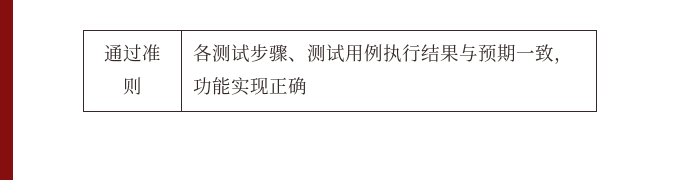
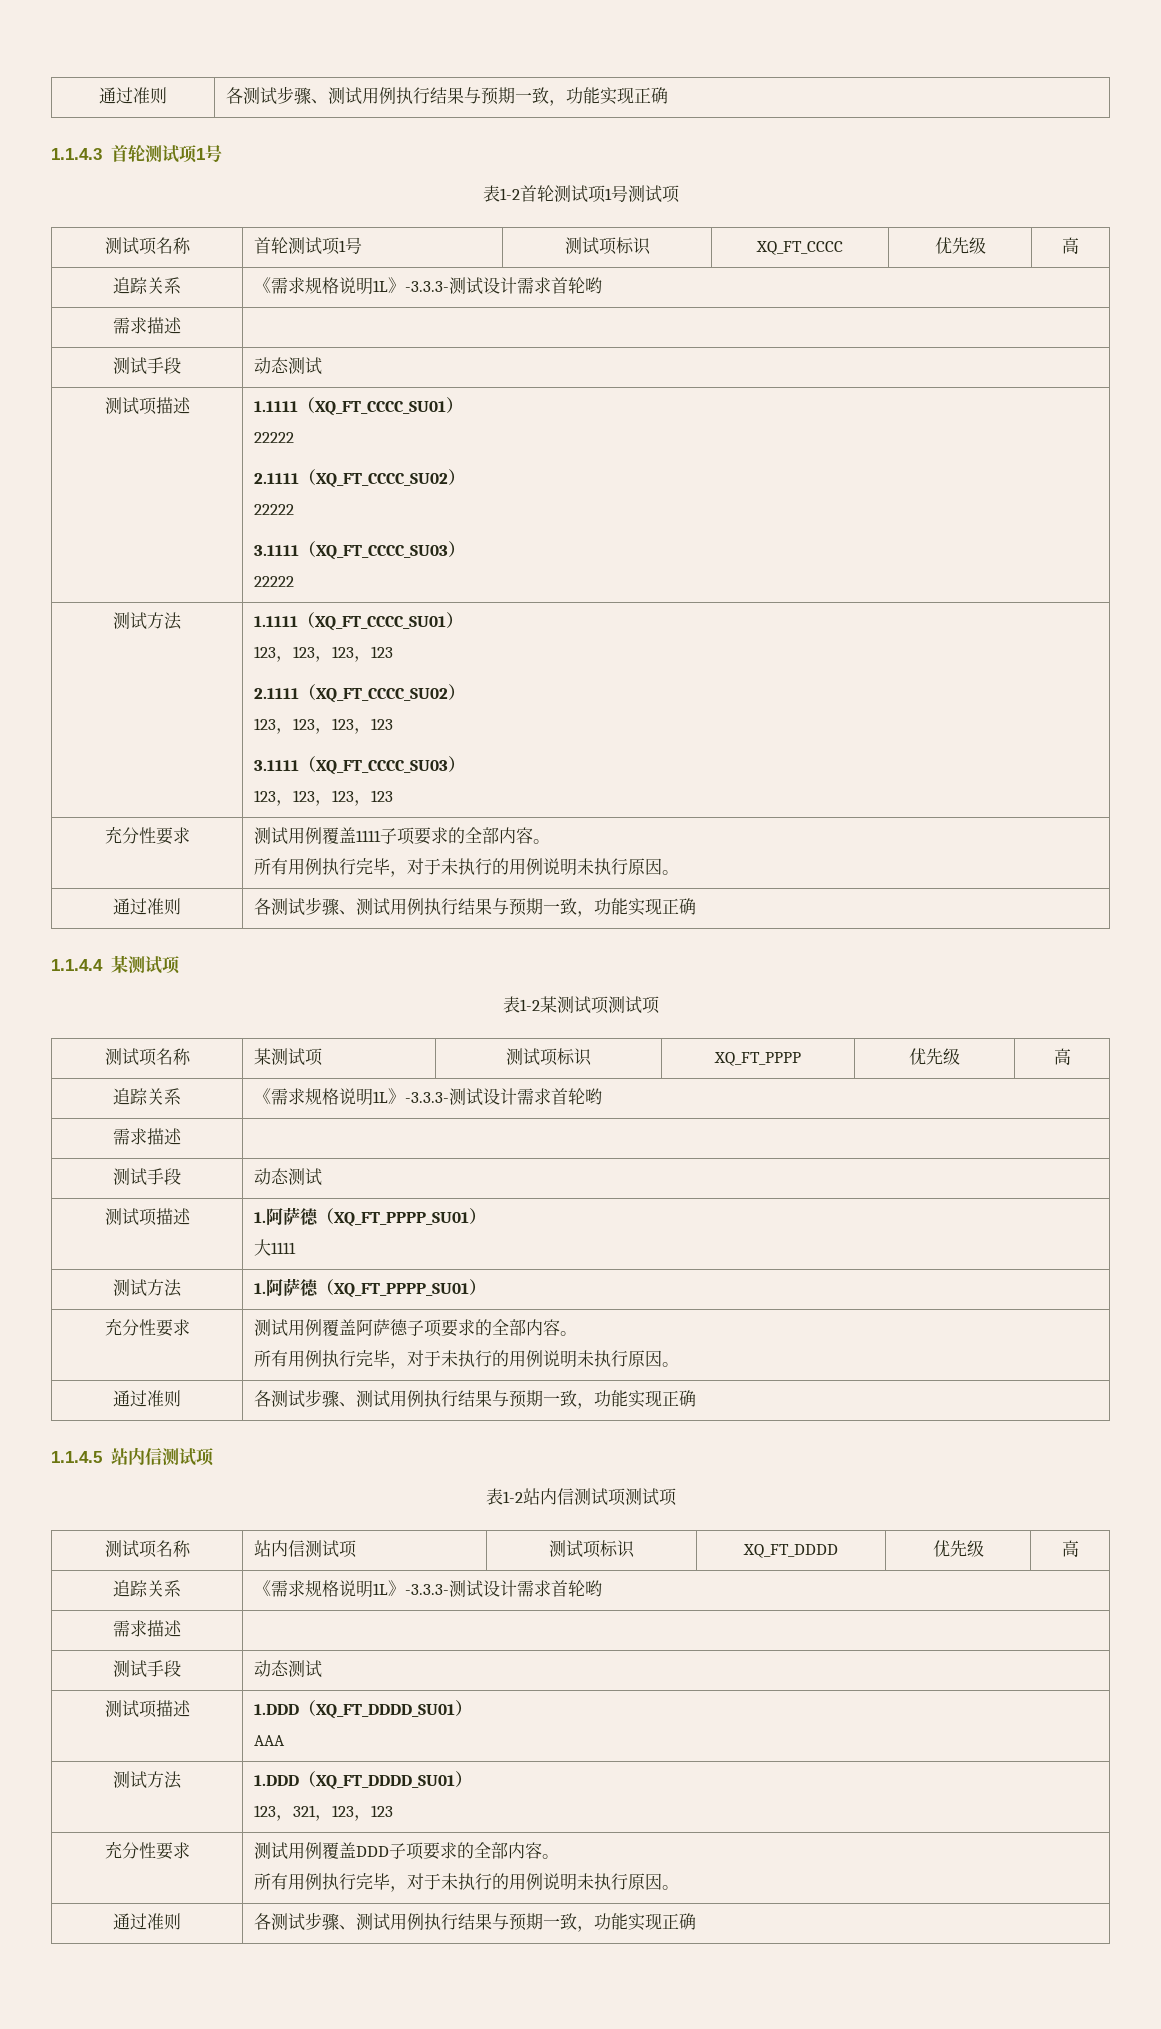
+ 1.1.4.3首轮测试项1号
+ 表1-2首轮测试项1号测试项
+ 测试项名称 | 首轮测试项1号 | 测试项标识 | XQ_FT_CCCC | 优先级 | 高
+ 追踪关系 | 《需求规格说明1L》-3.3.3-测试设计需求首轮哟
+ 需求描述 |
+ 测试手段 | 动态测试
+ 测试项描述 | 1.1111（XQ_FT_CCCC_SU01）
+ 22222
+ 2.1111（XQ_FT_CCCC_SU02）
+ 22222
+ 3.1111（XQ_FT_CCCC_SU03）
+ 22222
+ 测试方法 | 1.1111（XQ_FT_CCCC_SU01）
+ 123，123，123，123
+ 2.1111（XQ_FT_CCCC_SU02）
+ 123，123，123，123
+ 3.1111（XQ_FT_CCCC_SU03）
+ 123，123，123，123
+ 充分性要求 | 测试用例覆盖1111子项要求的全部内容。
+ 所有用例执行完毕，对于未执行的用例说明未执行原因。
+ 通过准则 | 各测试步骤、测试用例执行结果与预期一致，功能实现正确
+ 1.1.4.4某测试项
+ 表1-2某测试项测试项
+ 测试项名称 | 某测试项 | 测试项标识 | XQ_FT_PPPP | 优先级 | 高
+ 追踪关系 | 《需求规格说明1L》-3.3.3-测试设计需求首轮哟
+ 需求描述 |
+ 测试手段 | 动态测试
+ 测试项描述 | 1.阿萨德（XQ_FT_PPPP_SU01）
+ 大1111
+ 测试方法 | 1.阿萨德（XQ_FT_PPPP_SU01）
+ 充分性要求 | 测试用例覆盖阿萨德子项要求的全部内容。
+ 所有用例执行完毕，对于未执行的用例说明未执行原因。
+ 通过准则 | 各测试步骤、测试用例执行结果与预期一致，功能实现正确
+ 1.1.4.5站内信测试项
+ 表1-2站内信测试项测试项
+ 测试项名称 | 站内信测试项 | 测试项标识 | XQ_FT_DDDD | 优先级 | 高
+ 追踪关系 | 《需求规格说明1L》-3.3.3-测试设计需求首轮哟
+ 需求描述 |
+ 测试手段 | 动态测试
+ 测试项描述 | 1.DDD（XQ_FT_DDDD_SU01）
+ AAA
+ 测试方法 | 1.DDD（XQ_FT_DDDD_SU01）
+ 123，321，123，123
+ 充分性要求 | 测试用例覆盖DDD子项要求的全部内容。
+ 所有用例执行完毕，对于未执行的用例说明未执行原因。
+ 通过准则 | 各测试步骤、测试用例执行结果与预期一致，功能实现正确

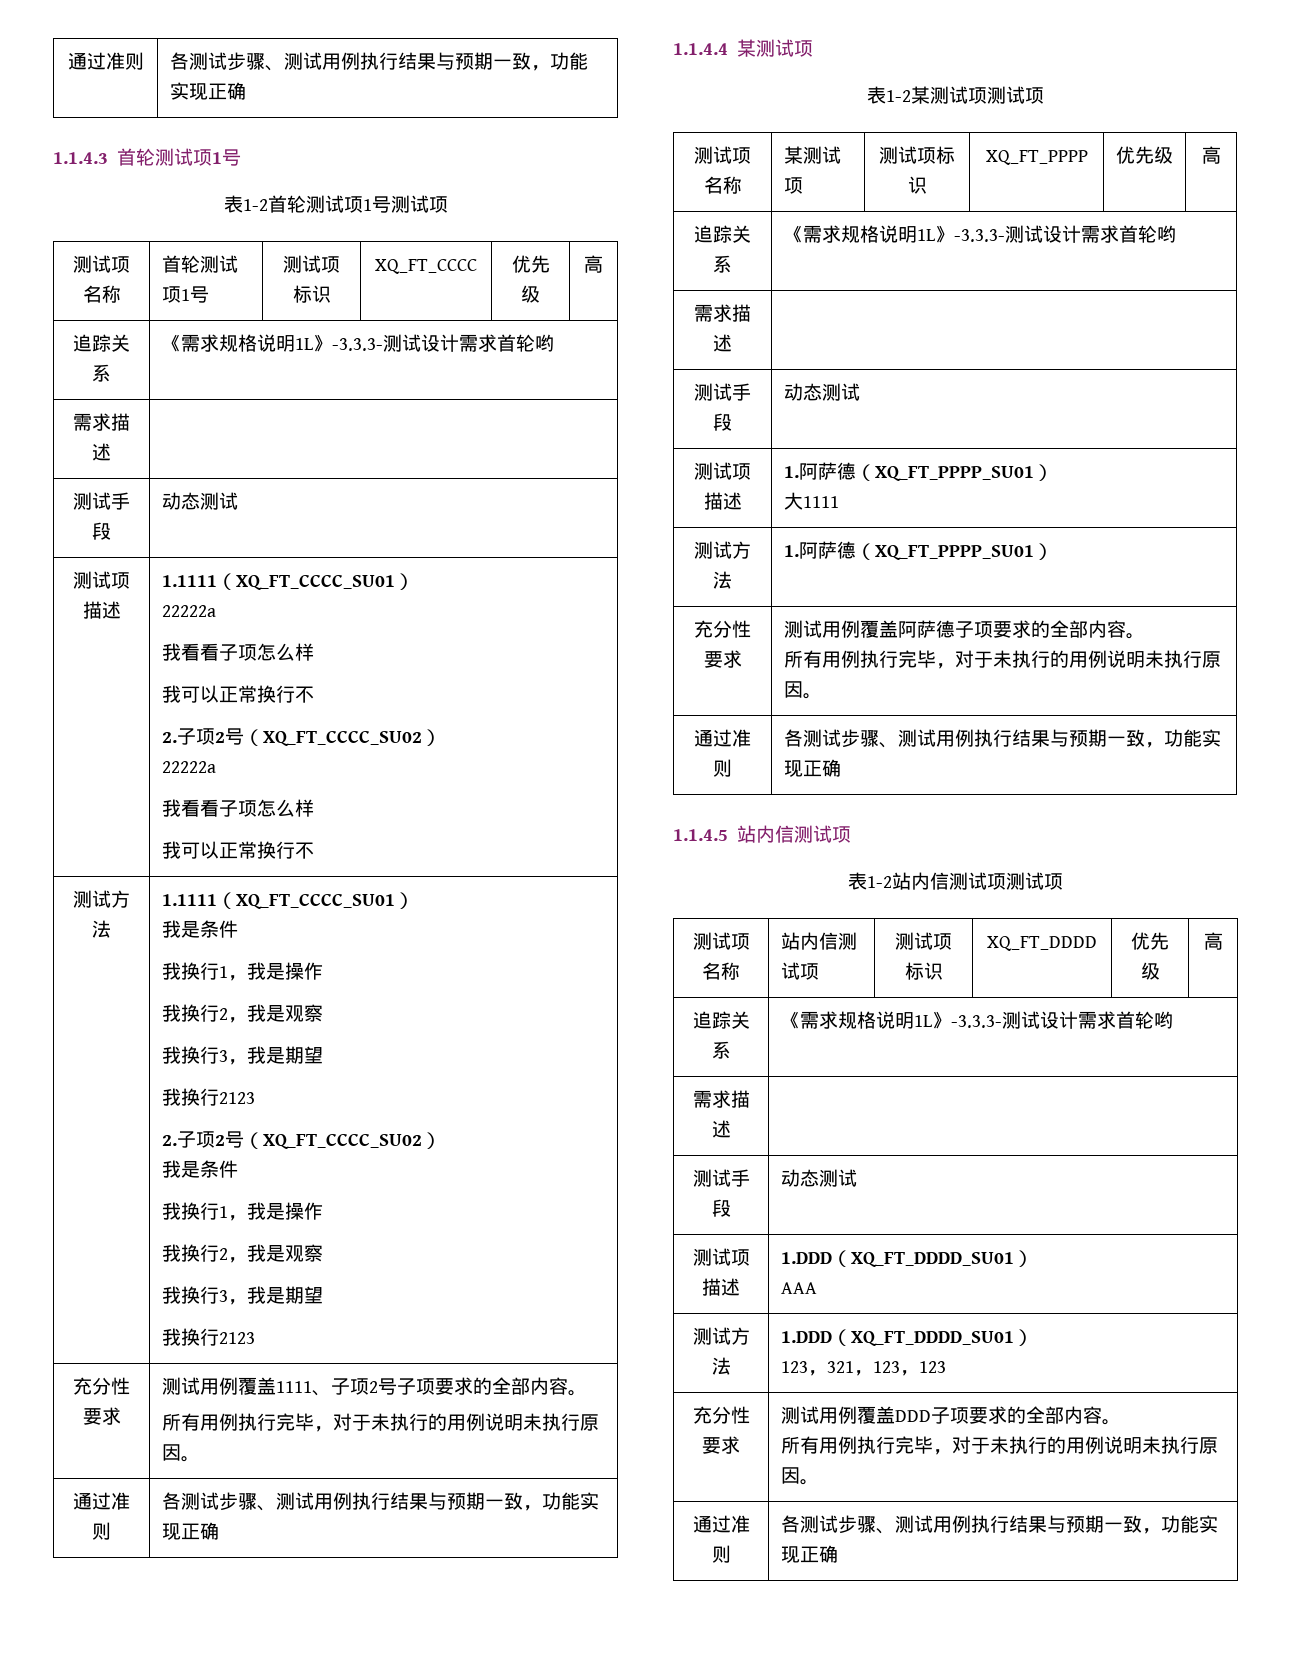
  测试项描述 | 1.1111（XQ_FT_CCCC_SU01）
- 22222
- 2.1111（XQ_FT_CCCC_SU02）
- 22222
- 3.1111（XQ_FT_CCCC_SU03）
- 22222
+ 22222a
+ 我看看子项怎么样
+ 我可以正常换行不
+ 2.子项2号（XQ_FT_CCCC_SU02）
+ 22222a
+ 我看看子项怎么样
+ 我可以正常换行不
  测试方法 | 1.1111（XQ_FT_CCCC_SU01）
- 123，123，123，123
- 2.1111（XQ_FT_CCCC_SU02）
- 123，123，123，123
- 3.1111（XQ_FT_CCCC_SU03）
- 123，123，123，123
+ 我是条件
+ 我换行1，我是操作
+ 我换行2，我是观察
+ 我换行3，我是期望
+ 我换行2123
+ 2.子项2号（XQ_FT_CCCC_SU02）
+ 我是条件
+ 我换行1，我是操作
+ 我换行2，我是观察
+ 我换行3，我是期望
+ 我换行2123
- 充分性要求 | 测试用例覆盖1111子项要求的全部内容。
+ 充分性要求 | 测试用例覆盖1111、子项2号子项要求的全部内容。

